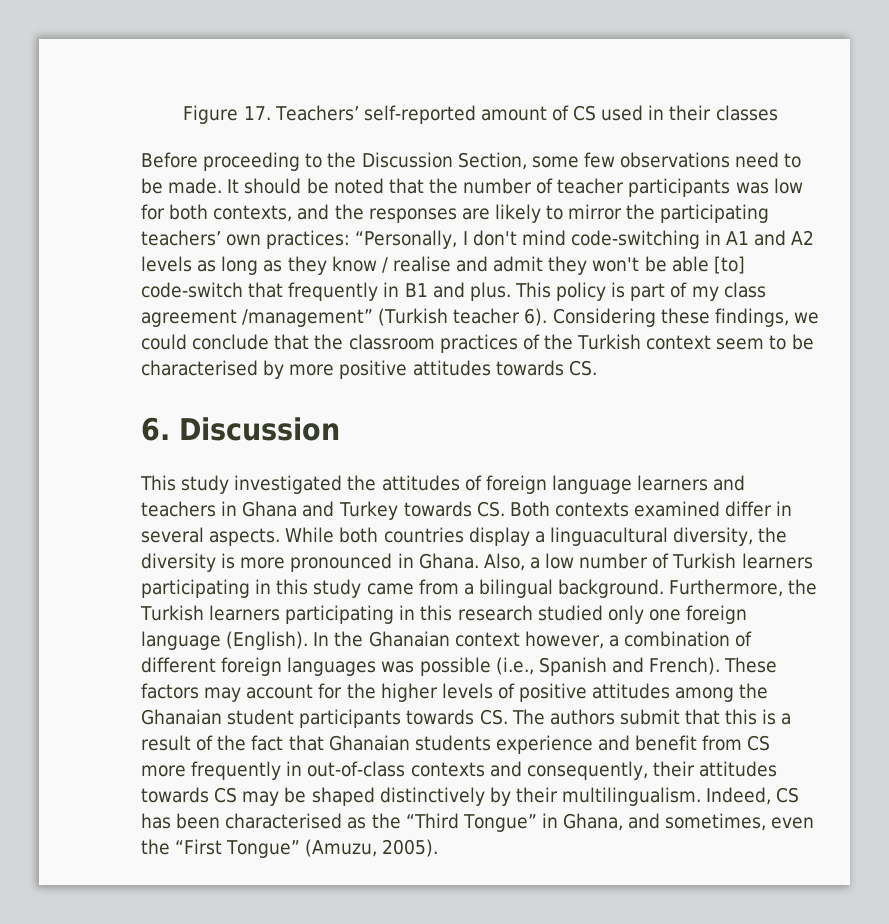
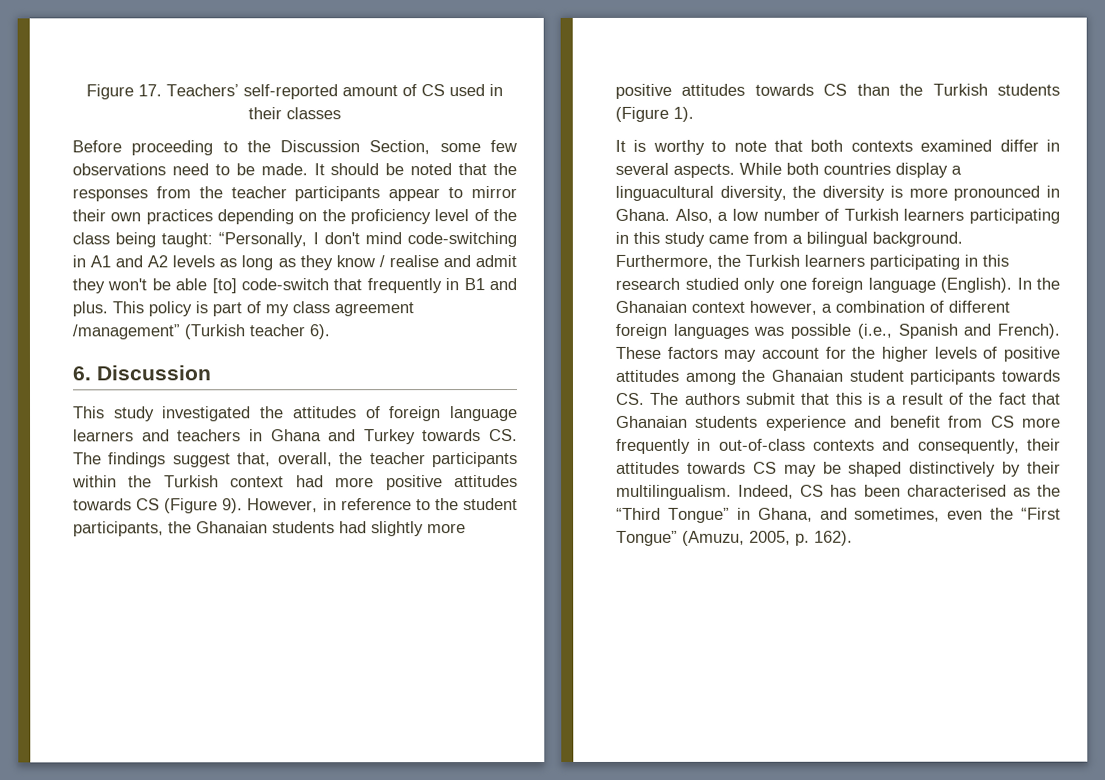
- It should be noted that the number of teacher participants was low for both contexts, and the responses are likely to mirror the participating teachers’ own practices: “Personally, I don't mind code-switching in A1 and A2 levels as long as they know / realise and admit they won't be able [to] code-switch that frequently in B1 and plus.
+ It should be noted that the responses from the teacher participants appear to mirror their own practices depending on the proficiency level of the class being taught: “Personally, I don't mind code-switching in A1 and A2 levels as long as they know / realise and admit they won't be able [to] code-switch that frequently in B1 and plus.
- Considering these findings, we could conclude that the classroom practices of the Turkish context seem to be characterised by more positive attitudes towards CS.
- This study investigated the attitudes of foreign language learners and teachers in Ghana and Turkey towards CS. Both contexts examined differ in several aspects.
+ This study investigated the attitudes of foreign language learners and teachers in Ghana and Turkey towards CS. The findings suggest that, overall, the teacher participants within the Turkish context had more positive attitudes towards CS (Figure 9). However, in reference to the student participants, the Ghanaian students had slightly more positive attitudes towards CS than the Turkish students (Figure 1).
+ It is worthy to note that both contexts examined differ in several aspects.
- Indeed, CS has been characterised as the “Third Tongue” in Ghana, and sometimes, even the “First Tongue” (Amuzu, 2005).
+ Indeed, CS has been characterised as the “Third Tongue” in Ghana, and sometimes, even the “First Tongue” (Amuzu, 2005, p. 162).

